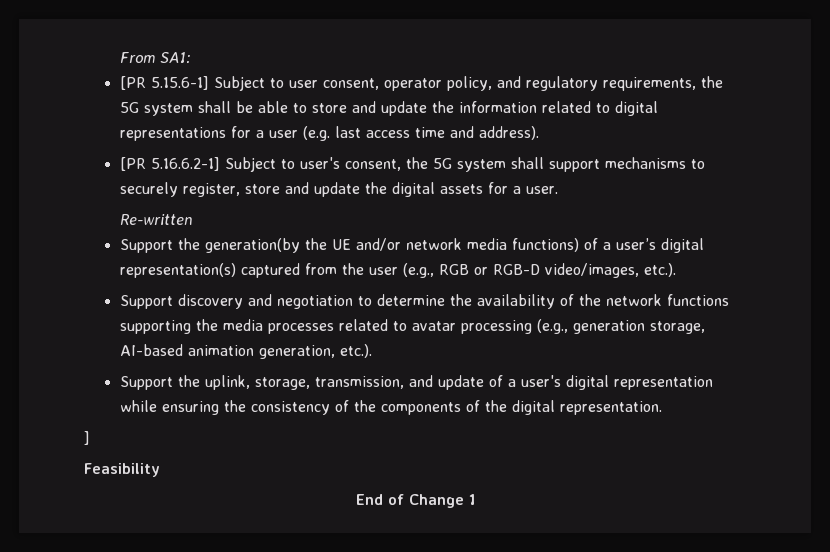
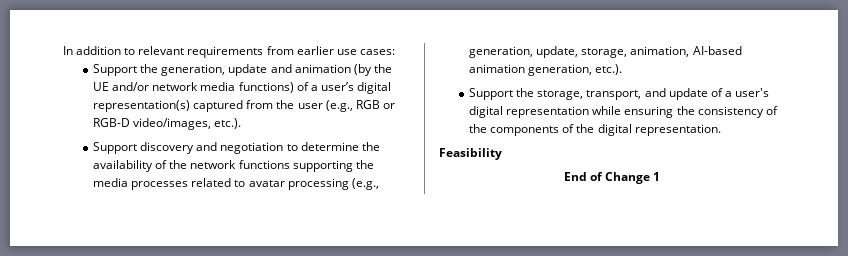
- From SA1:
- [PR 5.15.6-1] Subject to user consent, operator policy, and regulatory requirements, the 5G system shall be able to store and update the information related to digital representations for a user (e.g. last access time and address).
- [PR 5.16.6.2-1] Subject to user's consent, the 5G system shall support mechanisms to securely register, store and update the digital assets for a user.
- Re-written
- Support the generation(by the UE and/or network media functions) of a user’s digital representation(s) captured from the user (e.g., RGB or RGB-D video/images, etc.).
+ In addition to relevant requirements from earlier use cases:
+ Support the generation, update and animation (by the UE and/or network media functions) of a user’s digital representation(s) captured from the user (e.g., RGB or RGB-D video/images, etc.).
- Support discovery and negotiation to determine the availability of the network functions supporting the media processes related to avatar processing (e.g., generation storage, AI-based animation generation, etc.).
+ Support discovery and negotiation to determine the availability of the network functions supporting the media processes related to avatar processing (e.g., generation, update, storage, animation, AI-based animation generation, etc.).
- Support the uplink, storage, transmission, and update of a user's digital representation while ensuring the consistency of the components of the digital representation.
+ Support the storage, transport, and update of a user's digital representation while ensuring the consistency of the components of the digital representation.
- ]

